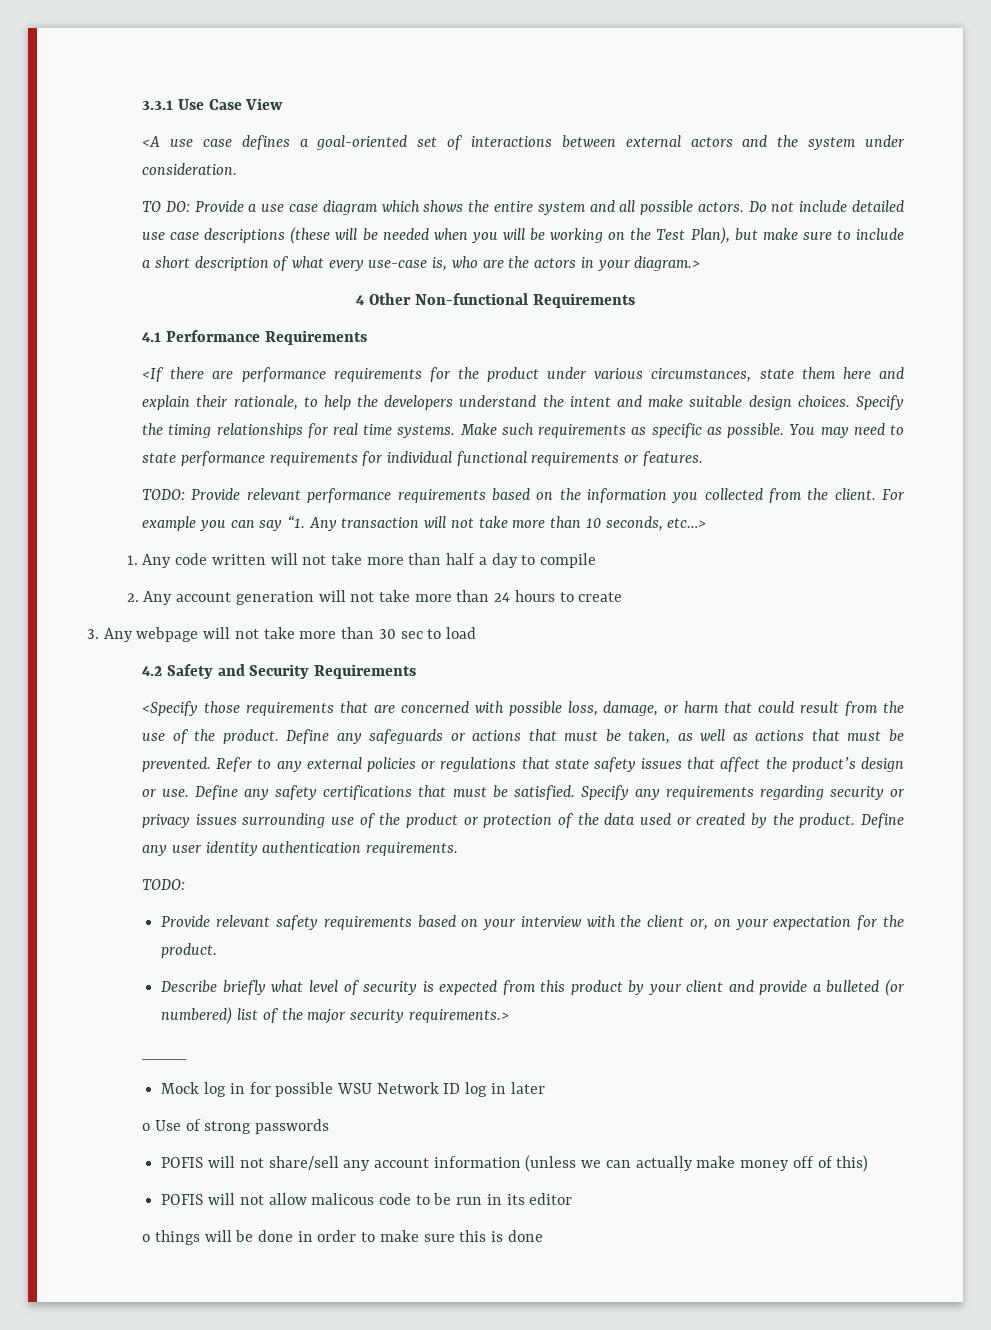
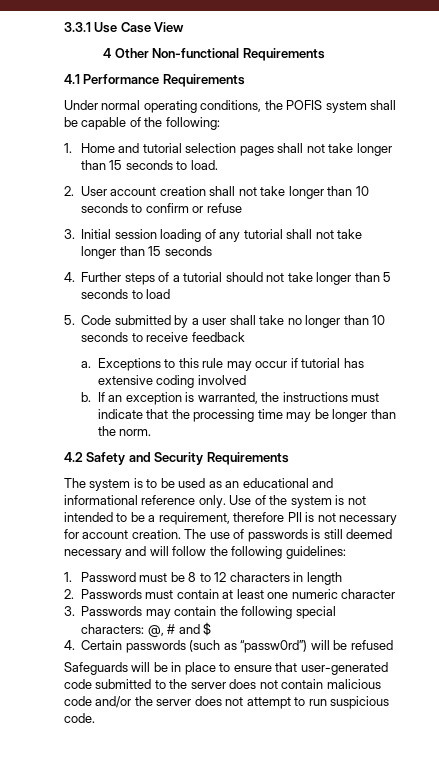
- <A use case defines a goal-oriented set of interactions between external actors and the system under consideration.
- TO DO: Provide a use case diagram which shows the entire system and all possible actors. Do not include detailed use case descriptions (these will be needed when you will be working on the Test Plan), but make sure to include a short description of what every use-case is, who are the actors in your diagram.>
- <If there are performance requirements for the product under various circumstances, state them here and explain their rationale, to help the developers understand the intent and make suitable design choices. Specify the timing relationships for real time systems. Make such requirements as specific as possible. You may need to state performance requirements for individual functional requirements or features.
- TODO: Provide relevant performance requirements based on the information you collected from the client. For example you can say “1. Any transaction will not take more than 10 seconds, etc…>
- 1. Any code written will not take more than half a day to compile
- 2. Any account generation will not take more than 24 hours to create
- 3. Any webpage will not take more than 30 sec to load
+ Under normal operating conditions, the POFIS system shall be capable of the following:
+ 1. Home and tutorial selection pages shall not take longer than 15 seconds to load.
+ 2. User account creation shall not take longer than 10 seconds to confirm or refuse
+ 3. Initial session loading of any tutorial shall not take longer than 15 seconds
+ 4. Further steps of a tutorial should not take longer than 5 seconds to load
+ 5. Code submitted by a user shall take no longer than 10 seconds to receive feedback
+ a. Exceptions to this rule may occur if tutorial has extensive coding involved
+ b. If an exception is warranted, the instructions must indicate that the processing time may be longer than the norm.
- <Specify those requirements that are concerned with possible loss, damage, or harm that could result from the use of the product. Define any safeguards or actions that must be taken, as well as actions that must be prevented. Refer to any external policies or regulations that state safety issues that affect the product’s design or use. Define any safety certifications that must be satisfied. Specify any requirements regarding security or privacy issues surrounding use of the product or protection of the data used or created by the product. Define any user identity authentication requirements.
- TODO:
- Provide relevant safety requirements based on your interview with the client or, on your expectation for the product.
- Describe briefly what level of security is expected from this product by your client and provide a bulleted (or numbered) list of the major security requirements.>
- ____
- Mock log in for possible WSU Network ID log in later
- o Use of strong passwords
- POFIS will not share/sell any account information (unless we can actually make money off of this)
- POFIS will not allow malicous code to be run in its editor
- o things will be done in order to make sure this is done
+ The system is to be used as an educational and informational reference only. Use of the system is not intended to be a requirement, therefore PII is not necessary for account creation. The use of passwords is still deemed necessary and will follow the following guidelines:
+ 1. Password must be 8 to 12 characters in length
+ 2. Passwords must contain at least one numeric character
+ 3. Passwords may contain the following special characters: @, # and $
+ 4. Certain passwords (such as “passw0rd”) will be refused
+ Safeguards will be in place to ensure that user-generated code submitted to the server does not contain malicious code and/or the server does not attempt to run suspicious code.

